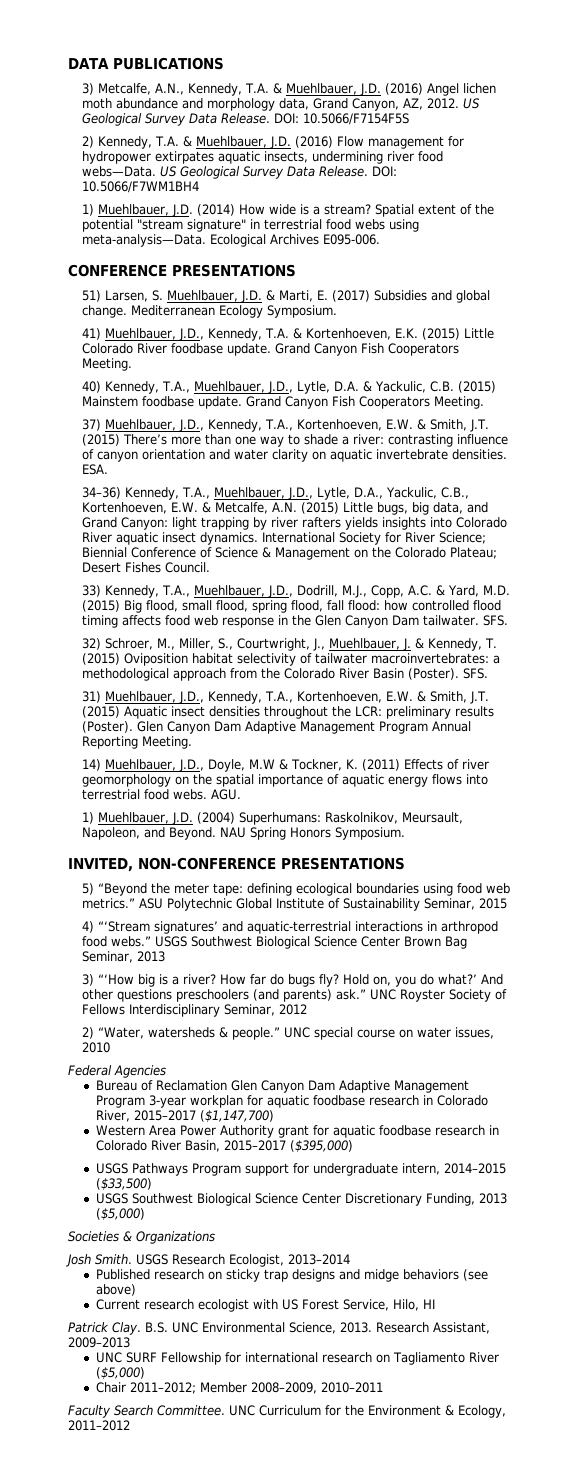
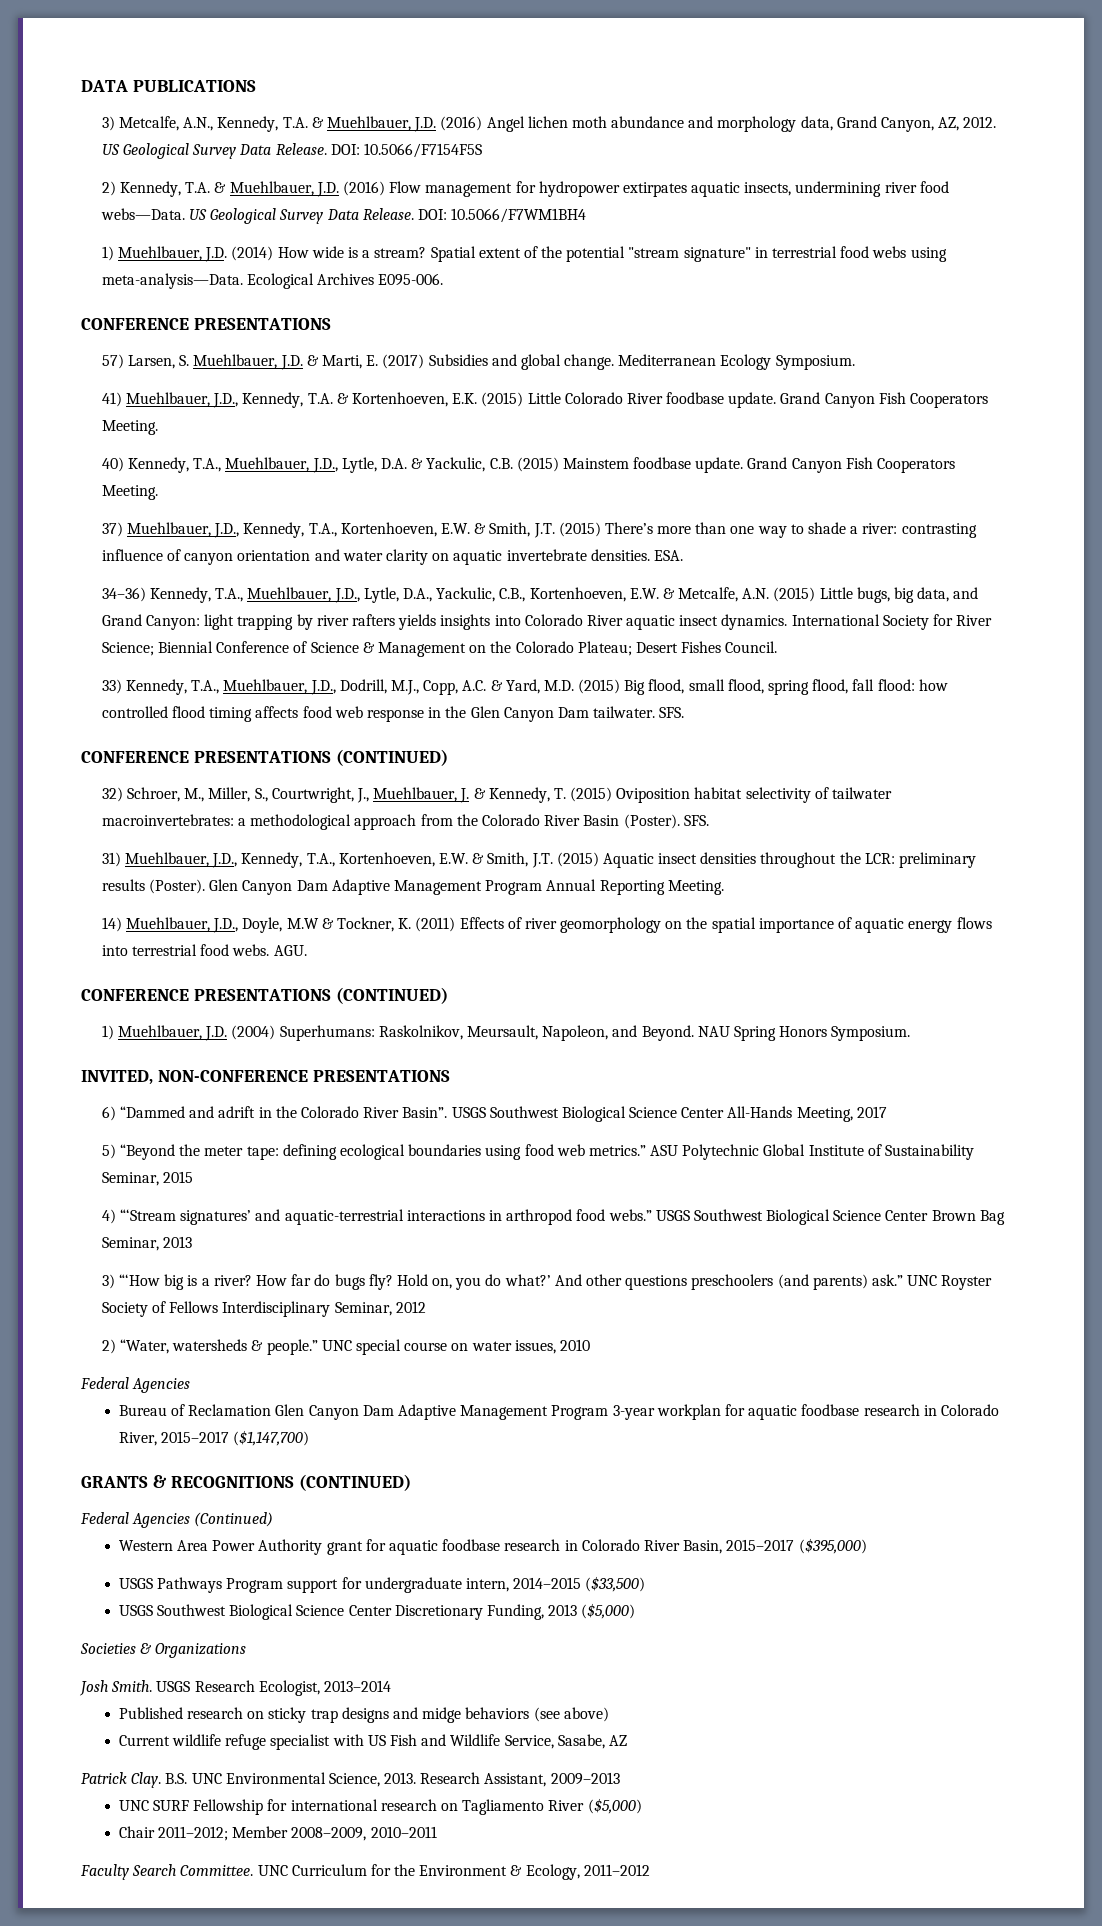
- 51) Larsen, S. Muehlbauer, J.D. & Marti, E. (2017) Subsidies and global change.
+ 57) Larsen, S. Muehlbauer, J.D. & Marti, E. (2017) Subsidies and global change.
  33) Kennedy, T.A., Muehlbauer, J.D., Dodrill, M.J., Copp, A.C. & Yard, M.D. (2015) Big flood, small flood, spring flood, fall flood: how controlled flood timing affects food web response in the Glen Canyon Dam tailwater. SFS.
+ CONFERENCE PRESENTATIONS (CONTINUED)
  AGU.
+ CONFERENCE PRESENTATIONS (CONTINUED)
+ 6) “Dammed and adrift in the Colorado River Basin”. USGS Southwest Biological Science Center All-Hands Meeting, 2017
+ GRANTS & RECOGNITIONS (CONTINUED)
+ Federal Agencies (Continued)
- Current research ecologist with US Forest Service, Hilo, HI
+ Current wildlife refuge specialist with US Fish and Wildlife Service, Sasabe, AZ

